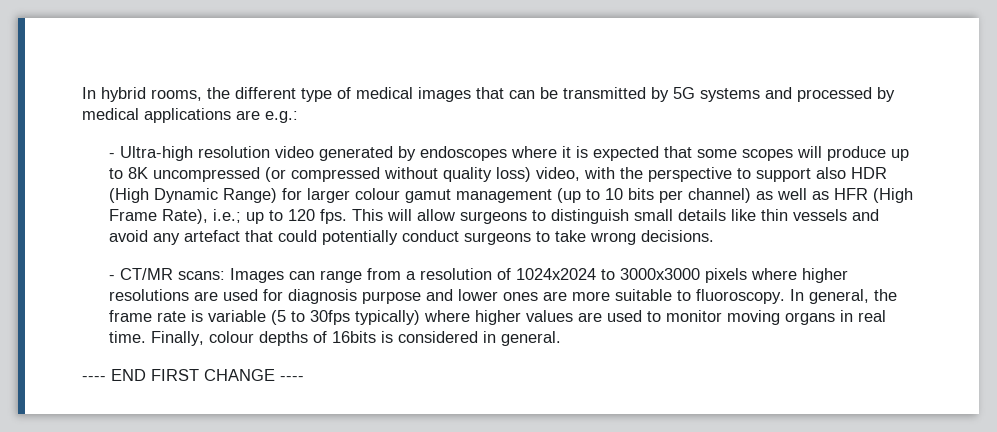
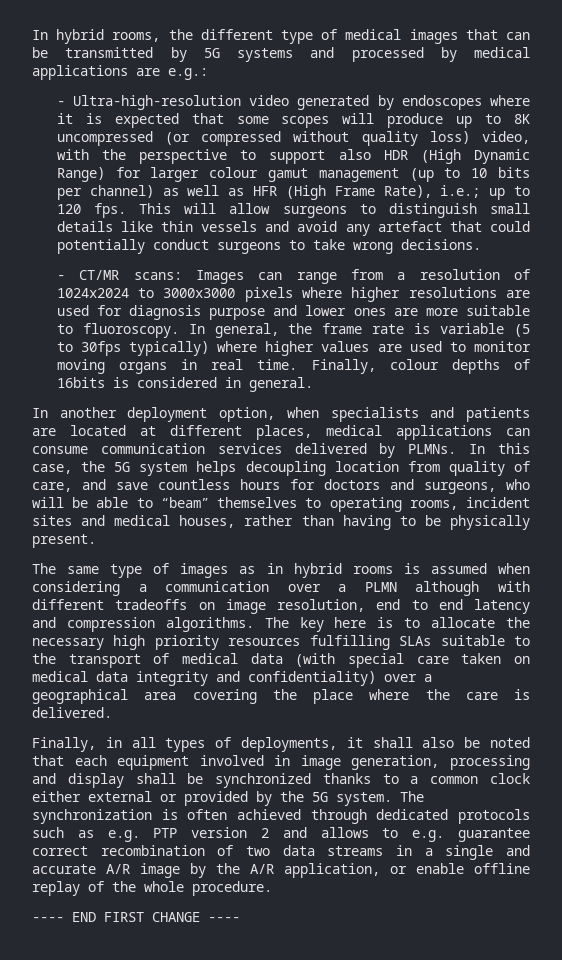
- - Ultra-high resolution video generated by endoscopes where it is expected that some scopes will produce up to 8K uncompressed (or compressed without quality loss) video, with the perspective to support also HDR (High Dynamic Range) for larger colour gamut management (up to 10 bits per channel) as well as HFR (High Frame Rate), i.e.; up to 120 fps.
+ - Ultra-high-resolution video generated by endoscopes where it is expected that some scopes will produce up to 8K uncompressed (or compressed without quality loss) video, with the perspective to support also HDR (High Dynamic Range) for larger colour gamut management (up to 10 bits per channel) as well as HFR (High Frame Rate), i.e.; up to 120 fps.
+ In another deployment option, when specialists and patients are located at different places, medical applications can consume communication services delivered by PLMNs. In this case, the 5G system helps decoupling location from quality of care, and save countless hours for doctors and surgeons, who will be able to “beam” themselves to operating rooms, incident sites and medical houses, rather than having to be physically present.
+ The same type of images as in hybrid rooms is assumed when considering a communication over a PLMN although with different tradeoffs on image resolution, end to end latency and compression algorithms. The key here is to allocate the necessary high priority resources fulfilling SLAs suitable to the transport of medical data (with special care taken on medical data integrity and confidentiality) over a geographical area covering the place where the care is delivered.
+ Finally, in all types of deployments, it shall also be noted that each equipment involved in image generation, processing and display shall be synchronized thanks to a common clock either external or provided by the 5G system. The synchronization is often achieved through dedicated protocols such as e.g. PTP version 2 and allows to e.g. guarantee correct recombination of two data streams in a single and accurate A/R image by the A/R application, or enable offline replay of the whole procedure.

